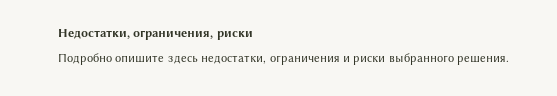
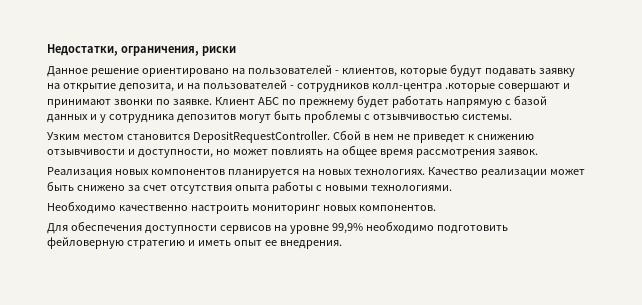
- Подробно опишите здесь недостатки, ограничения и риски выбранного решения.
+ Данное решение ориентировано на пользователей - клиентов, которые будут подавать заявку на открытие депозита, и на пользователей - сотрудников колл-центра .которые совершают и принимают звонки по заявке. Клиент АБС по прежнему будет работать напрямую с базой данных и у сотрудника депозитов могут быть проблемы с отзывчивостью системы.
+ Узким местом становится DepositRequestController. Сбой в нем не приведет к снижению отзывчивости и доступности, но может повлиять на общее время рассмотрения заявок.
+ Реализация новых компонентов планируется на новых технологиях. Качество реализации может быть снижено за счет отсутствия опыта работы с новыми технологиями.
+ Необходимо качественно настроить мониторинг новых компонентов.
+ Для обеспечения доступности сервисов на уровне 99,9% необходимо подготовить фейловерную стратегию и иметь опыт ее внедрения.

